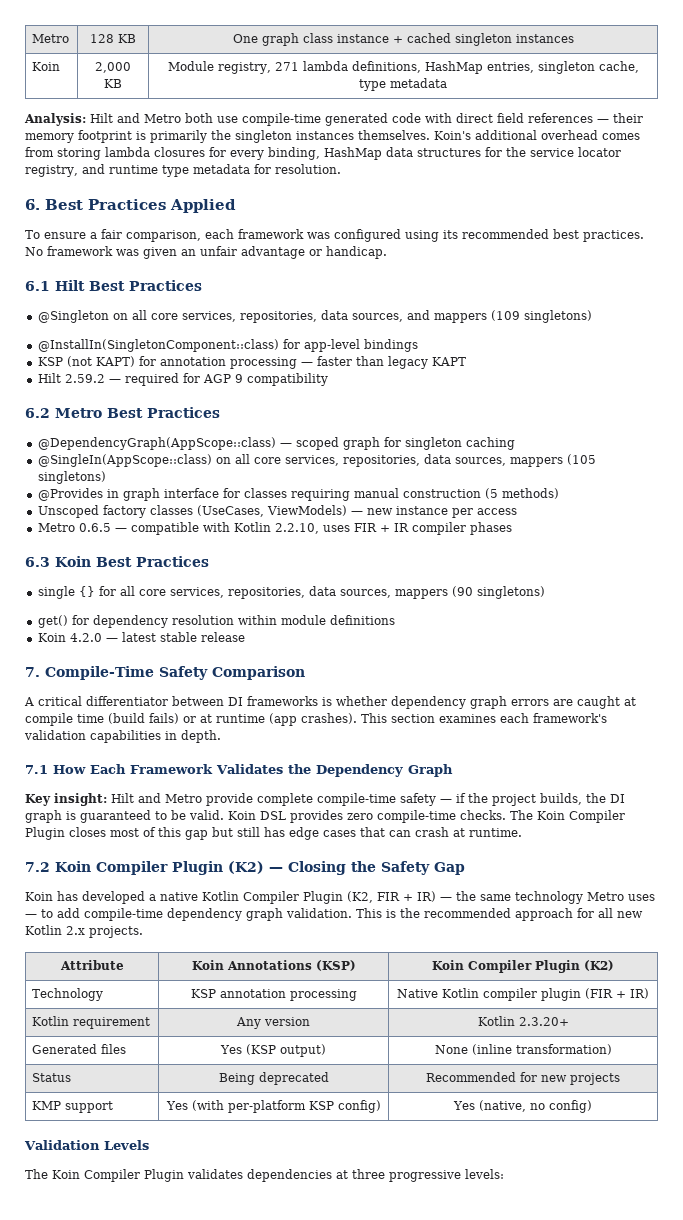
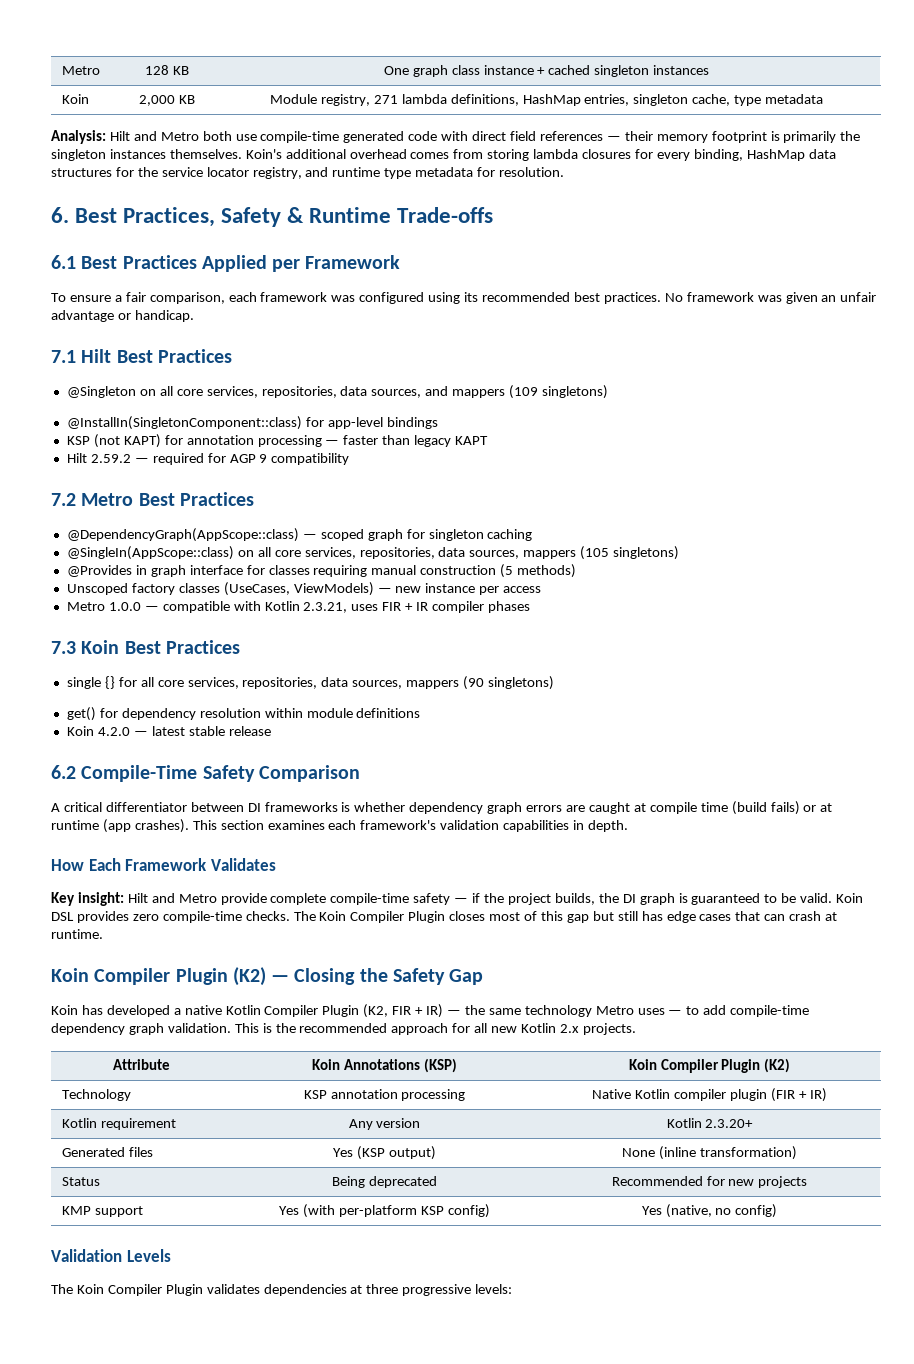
- 6. Best Practices Applied
+ 6. Best Practices, Safety & Runtime Trade-offs
+ 6.1 Best Practices Applied per Framework
- 6.1 Hilt Best Practices
+ 7.1 Hilt Best Practices
- 6.2 Metro Best Practices
+ 7.2 Metro Best Practices
- Metro 0.6.5 — compatible with Kotlin 2.2.10, uses FIR + IR compiler phases
+ Metro 1.0.0 — compatible with Kotlin 2.3.21, uses FIR + IR compiler phases
- 6.3 Koin Best Practices
+ 7.3 Koin Best Practices
- 7. Compile-Time Safety Comparison
+ 6.2 Compile-Time Safety Comparison
- 7.1 How Each Framework Validates the Dependency Graph
+ How Each Framework Validates
- 7.2 Koin Compiler Plugin (K2) — Closing the Safety Gap
+ Koin Compiler Plugin (K2) — Closing the Safety Gap

